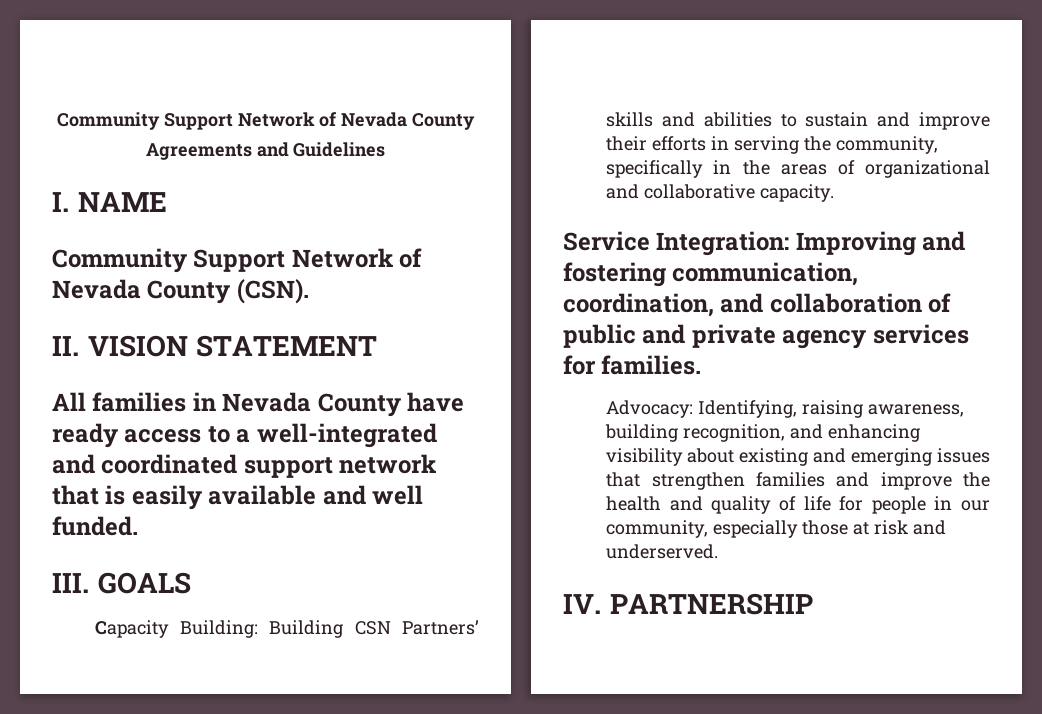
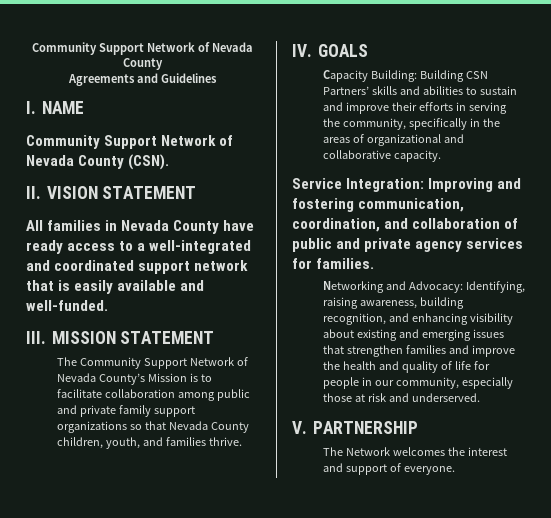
- All families in Nevada County have ready access to a well-integrated and coordinated support network that is easily available and well funded.
- III. GOALS
+ All families in Nevada County have ready access to a well-integrated and coordinated support network that is easily available and well-funded.
+ III. MISSION STATEMENT
+ The Community Support Network of Nevada County’s Mission is to facilitate collaboration among public and private family support organizations so that Nevada County children, youth, and families thrive.
+ IV. GOALS
- Advocacy: Identifying, raising awareness, building recognition, and enhancing visibility about existing and emerging issues that strengthen families and improve the health and quality of life for people in our community, especially those at risk and underserved.
+ Networking and Advocacy: Identifying, raising awareness, building recognition, and enhancing visibility about existing and emerging issues that strengthen families and improve the health and quality of life for people in our community, especially those at risk and underserved.
- IV. PARTNERSHIP
+ V. PARTNERSHIP
+ The Network welcomes the interest and support of everyone.

